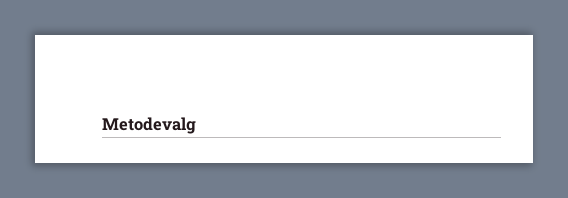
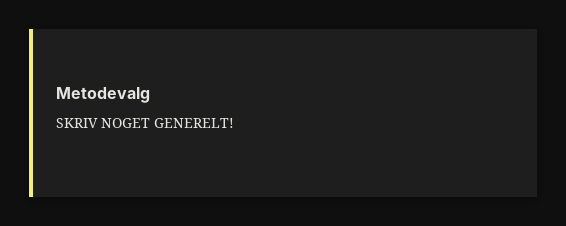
+ SKRIV NOGET GENERELT!

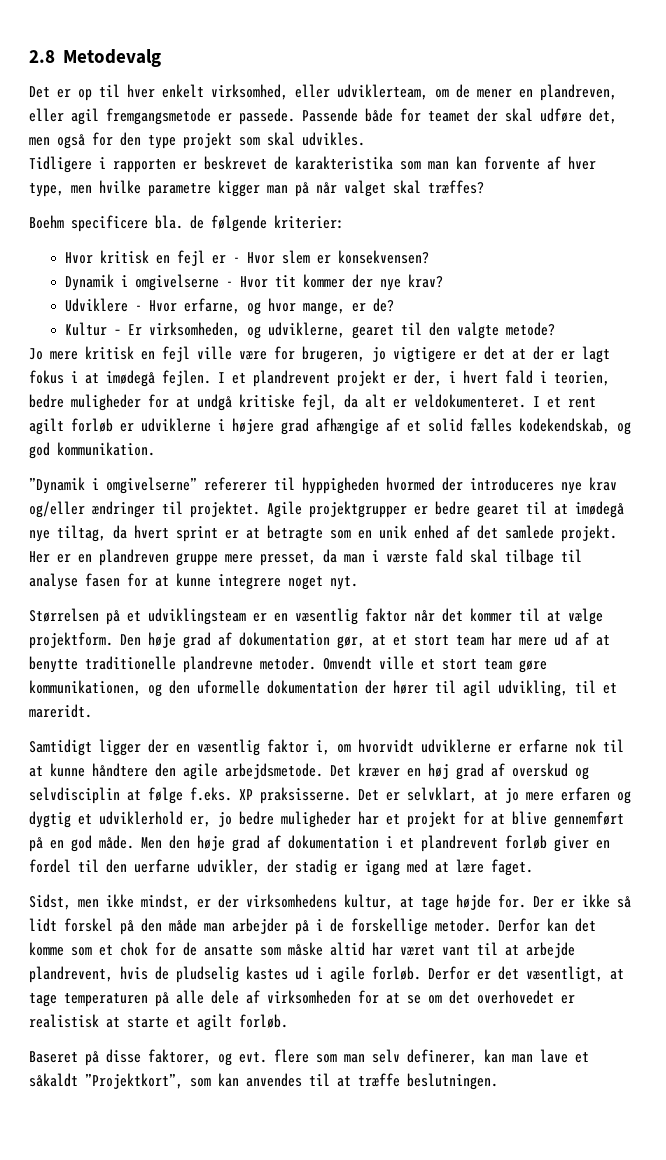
- Metodevalg
+ 2.8 Metodevalg
- SKRIV NOGET GENERELT!
+ Det er op til hver enkelt virksomhed, eller udviklerteam, om de mener en plandreven, eller agil fremgangsmetode er passede. Passende både for teamet der skal udføre det, men også for den type projekt som skal udvikles.
+ Tidligere i rapporten er beskrevet de karakteristika som man kan forvente af hver type, men hvilke parametre kigger man på når valget skal træffes?
+ Boehm specificere bla. de følgende kriterier:
+ Hvor kritisk en fejl er - Hvor slem er konsekvensen?
+ Dynamik i omgivelserne - Hvor tit kommer der nye krav?
+ Udviklere - Hvor erfarne, og hvor mange, er de?
+ Kultur – Er virksomheden, og udviklerne, gearet til den valgte metode?
+ Jo mere kritisk en fejl ville være for brugeren, jo vigtigere er det at der er lagt fokus i at imødegå fejlen. I et plandrevent projekt er der, i hvert fald i teorien, bedre muligheder for at undgå kritiske fejl, da alt er veldokumenteret. I et rent agilt forløb er udviklerne i højere grad afhængige af et solid fælles kodekendskab, og god kommunikation.
+ ”Dynamik i omgivelserne” refererer til hyppigheden hvormed der introduceres nye krav og/eller ændringer til projektet. Agile projektgrupper er bedre gearet til at imødegå nye tiltag, da hvert sprint er at betragte som en unik enhed af det samlede projekt. Her er en plandreven gruppe mere presset, da man i værste fald skal tilbage til analyse fasen for at kunne integrere noget nyt.
+ Størrelsen på et udviklingsteam er en væsentlig faktor når det kommer til at vælge projektform. Den høje grad af dokumentation gør, at et stort team har mere ud af at benytte traditionelle plandrevne metoder. Omvendt ville et stort team gøre kommunikationen, og den uformelle dokumentation der hører til agil udvikling, til et mareridt.
+ Samtidigt ligger der en væsentlig faktor i, om hvorvidt udviklerne er erfarne nok til at kunne håndtere den agile arbejdsmetode. Det kræver en høj grad af overskud og selvdisciplin at følge f.eks. XP praksisserne. Det er selvklart, at jo mere erfaren og dygtig et udviklerhold er, jo bedre muligheder har et projekt for at blive gennemført på en god måde. Men den høje grad af dokumentation i et plandrevent forløb giver en fordel til den uerfarne udvikler, der stadig er igang med at lære faget.
+ Sidst, men ikke mindst, er der virksomhedens kultur, at tage højde for. Der er ikke så lidt forskel på den måde man arbejder på i de forskellige metoder. Derfor kan det komme som et chok for de ansatte som måske altid har været vant til at arbejde plandrevent, hvis de pludselig kastes ud i agile forløb. Derfor er det væsentligt, at tage temperaturen på alle dele af virksomheden for at se om det overhovedet er realistisk at starte et agilt forløb.
+ Baseret på disse faktorer, og evt. flere som man selv definerer, kan man lave et såkaldt ”Projektkort”, som kan anvendes til at træffe beslutningen.

